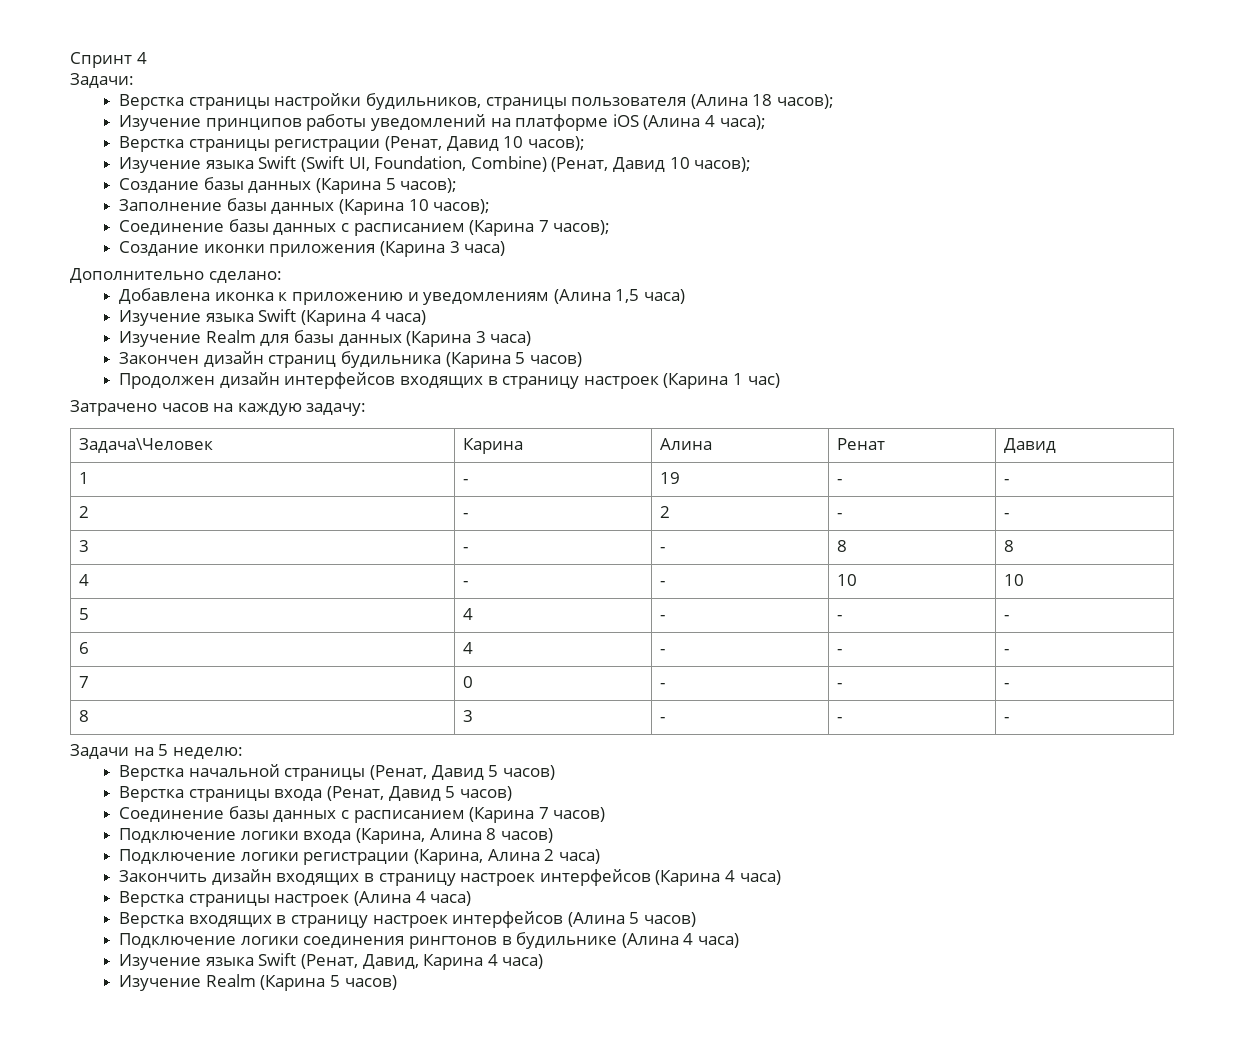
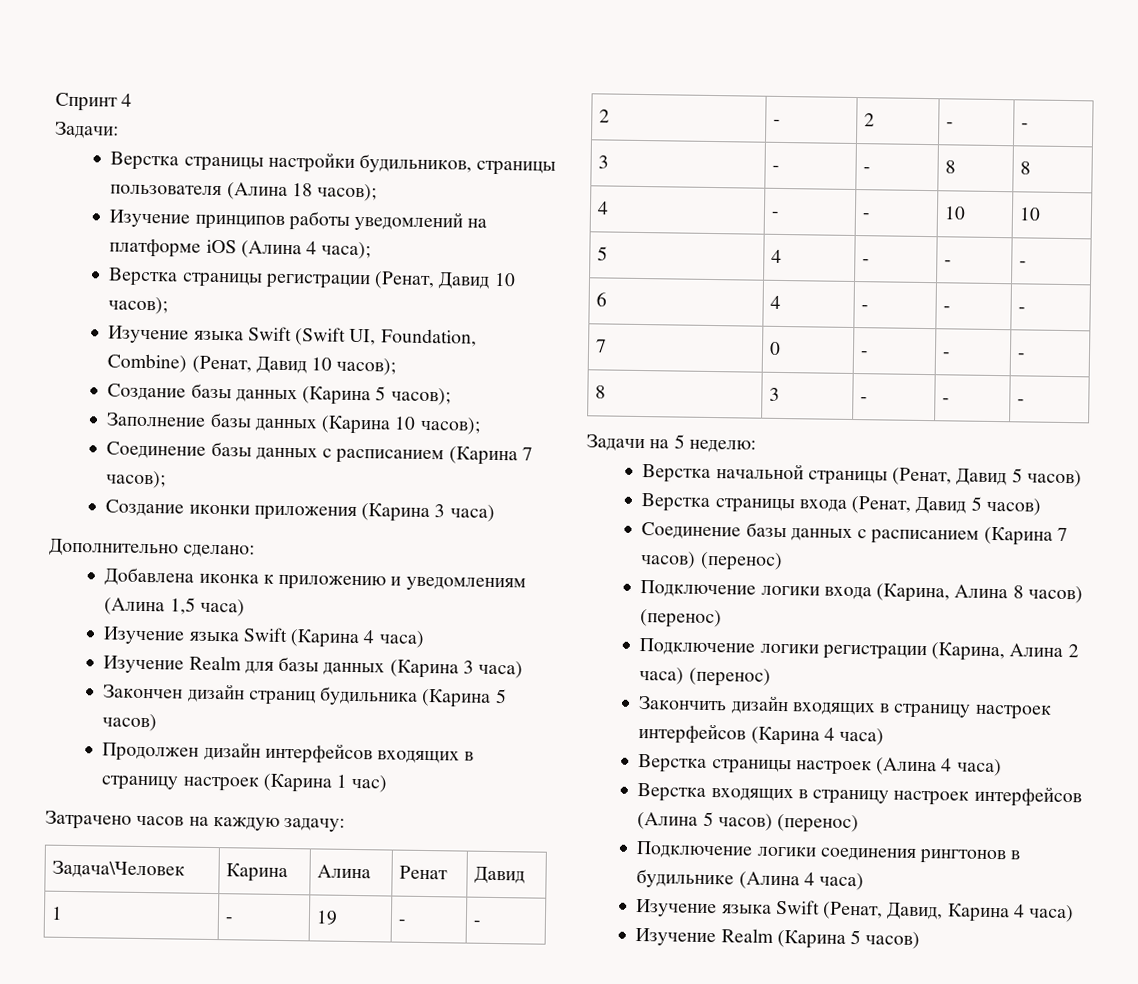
- Соединение базы данных с расписанием (Карина 7 часов)
+ Соединение базы данных с расписанием (Карина 7 часов) (перенос)
- Подключение логики входа (Карина, Алина 8 часов)
+ Подключение логики входа (Карина, Алина 8 часов) (перенос)
- Подключение логики регистрации (Карина, Алина 2 часа)
+ Подключение логики регистрации (Карина, Алина 2 часа) (перенос)
- Верстка входящих в страницу настроек интерфейсов (Алина 5 часов)
+ Верстка входящих в страницу настроек интерфейсов (Алина 5 часов) (перенос)

